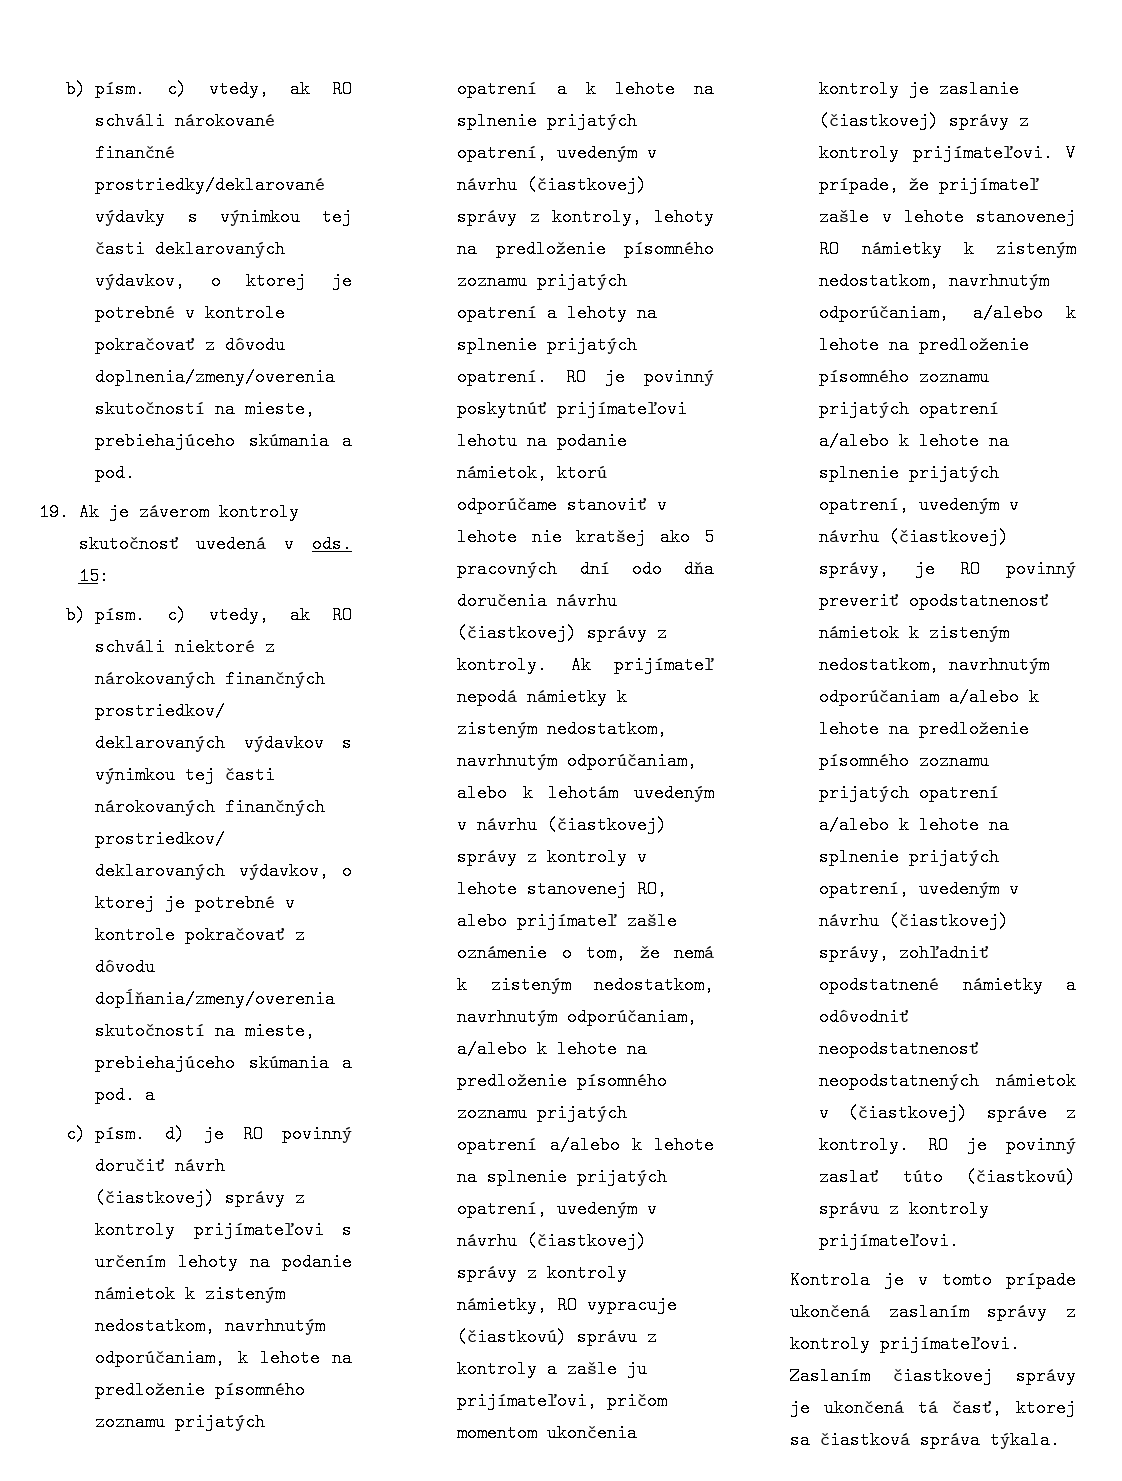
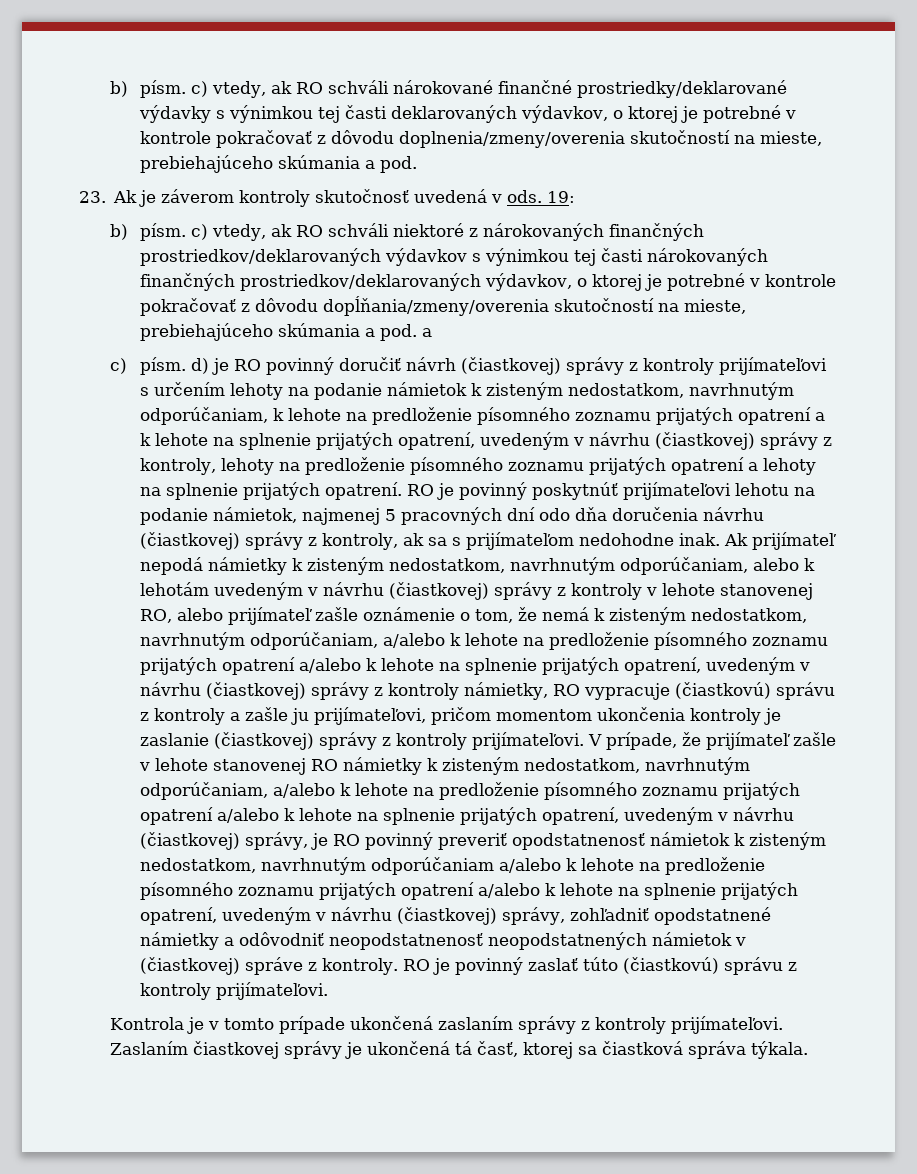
- 19. Ak je záverom kontroly skutočnosť uvedená v ods.
+ 23. Ak je záverom kontroly skutočnosť uvedená v ods.
- 15:
+ 19:
- RO je povinný poskytnúť prijímateľovi lehotu na podanie námietok, ktorú odporúčame stanoviť v lehote nie kratšej ako 5 pracovných dní odo dňa doručenia návrhu (čiastkovej) správy z kontroly.
+ RO je povinný poskytnúť prijímateľovi lehotu na podanie námietok, najmenej 5 pracovných dní odo dňa doručenia návrhu (čiastkovej) správy z kontroly, ak sa s prijímateľom nedohodne inak.

